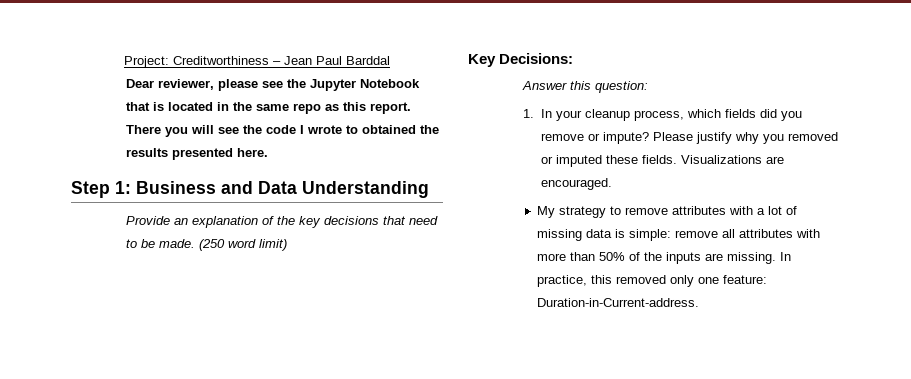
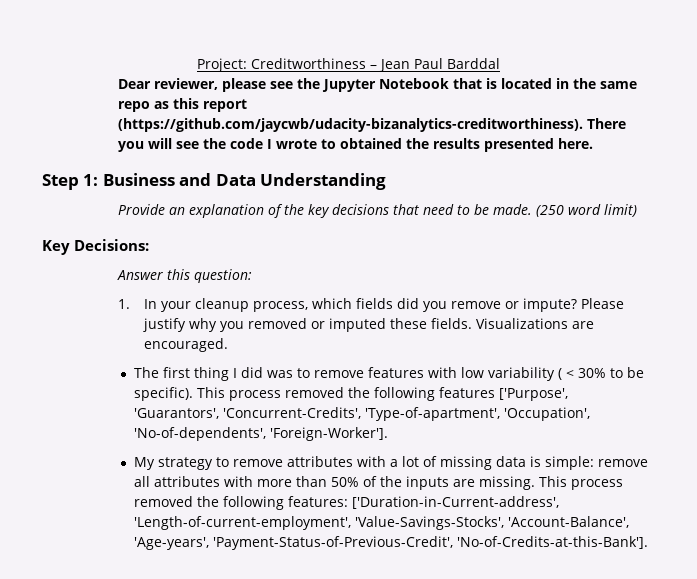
- Dear reviewer, please see the Jupyter Notebook that is located in the same repo as this report. There you will see the code I wrote to obtained the results presented here.
+ Dear reviewer, please see the Jupyter Notebook that is located in the same repo as this report (https://github.com/jaycwb/udacity-bizanalytics-creditworthiness). There you will see the code I wrote to obtained the results presented here.
+ The first thing I did was to remove features with low variability ( < 30% to be specific). This process removed the following features ['Purpose', 'Guarantors', 'Concurrent-Credits', 'Type-of-apartment', 'Occupation', 'No-of-dependents', 'Foreign-Worker'].
- In practice, this removed only one feature: Duration-in-Current-address.
+ This process removed the following features: ['Duration-in-Current-address', 'Length-of-current-employment', 'Value-Savings-Stocks', 'Account-Balance', 'Age-years', 'Payment-Status-of-Previous-Credit', 'No-of-Credits-at-this-Bank'].

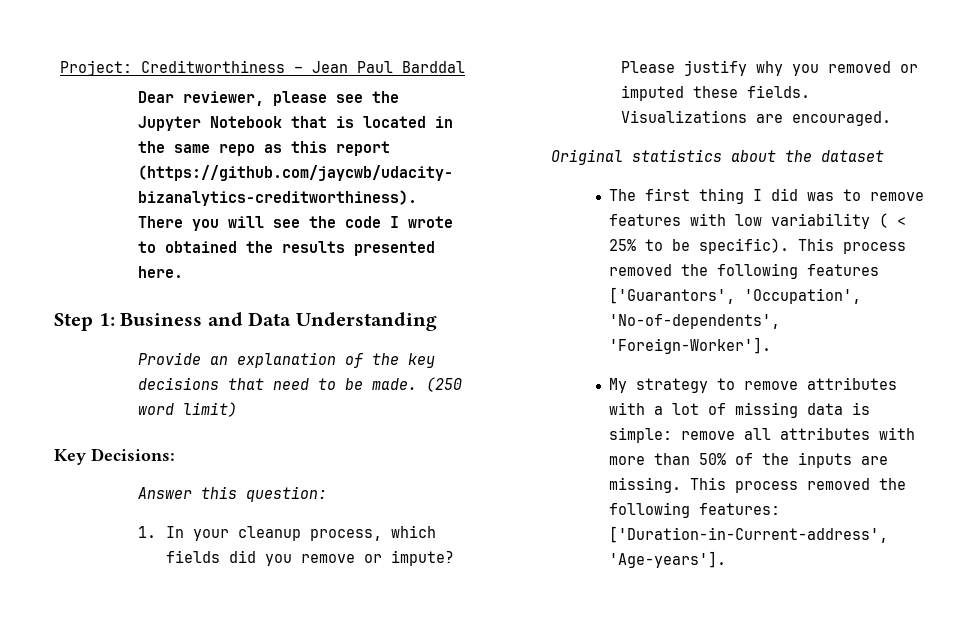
+ Original statistics about the dataset
- The first thing I did was to remove features with low variability ( < 30% to be specific).
+ The first thing I did was to remove features with low variability ( < 25% to be specific).
- This process removed the following features ['Purpose', 'Guarantors', 'Concurrent-Credits', 'Type-of-apartment', 'Occupation', 'No-of-dependents', 'Foreign-Worker'].
+ This process removed the following features ['Guarantors', 'Occupation', 'No-of-dependents', 'Foreign-Worker'].
- This process removed the following features: ['Duration-in-Current-address', 'Length-of-current-employment', 'Value-Savings-Stocks', 'Account-Balance', 'Age-years', 'Payment-Status-of-Previous-Credit', 'No-of-Credits-at-this-Bank'].
+ This process removed the following features: ['Duration-in-Current-address', 'Age-years'].

